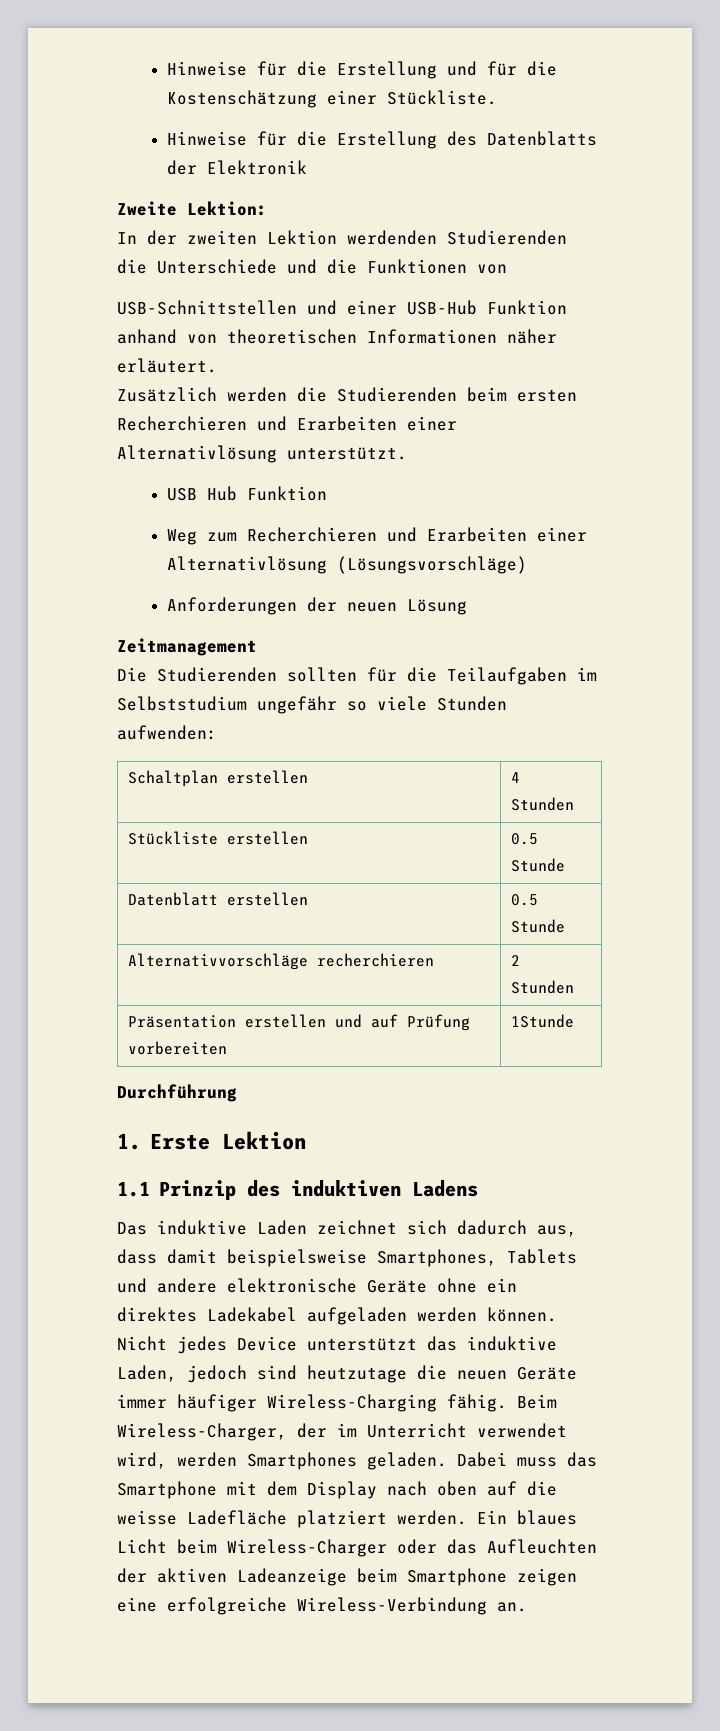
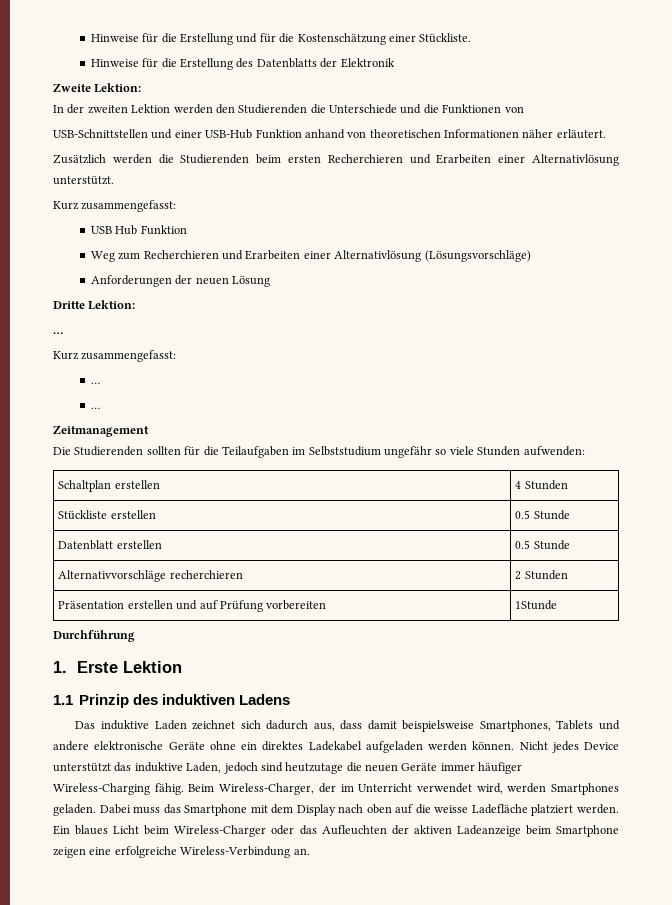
- In der zweiten Lektion werdenden Studierenden die Unterschiede und die Funktionen von
+ In der zweiten Lektion werden den Studierenden die Unterschiede und die Funktionen von
  Zusätzlich werden die Studierenden beim ersten Recherchieren und Erarbeiten einer Alternativlösung unterstützt.
+ Kurz zusammengefasst:
+ Dritte Lektion:
+ …
+ Kurz zusammengefasst:
+ …
+ …

